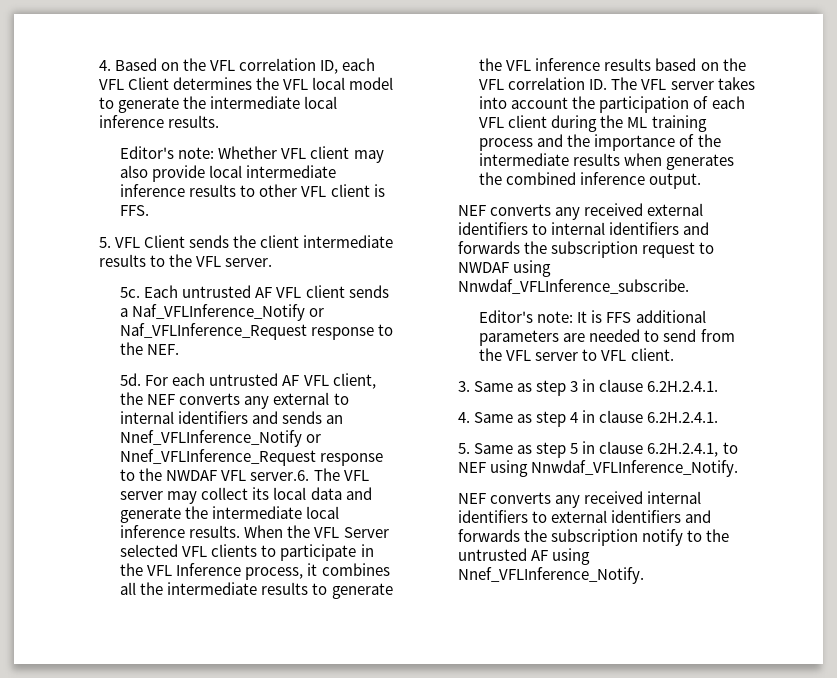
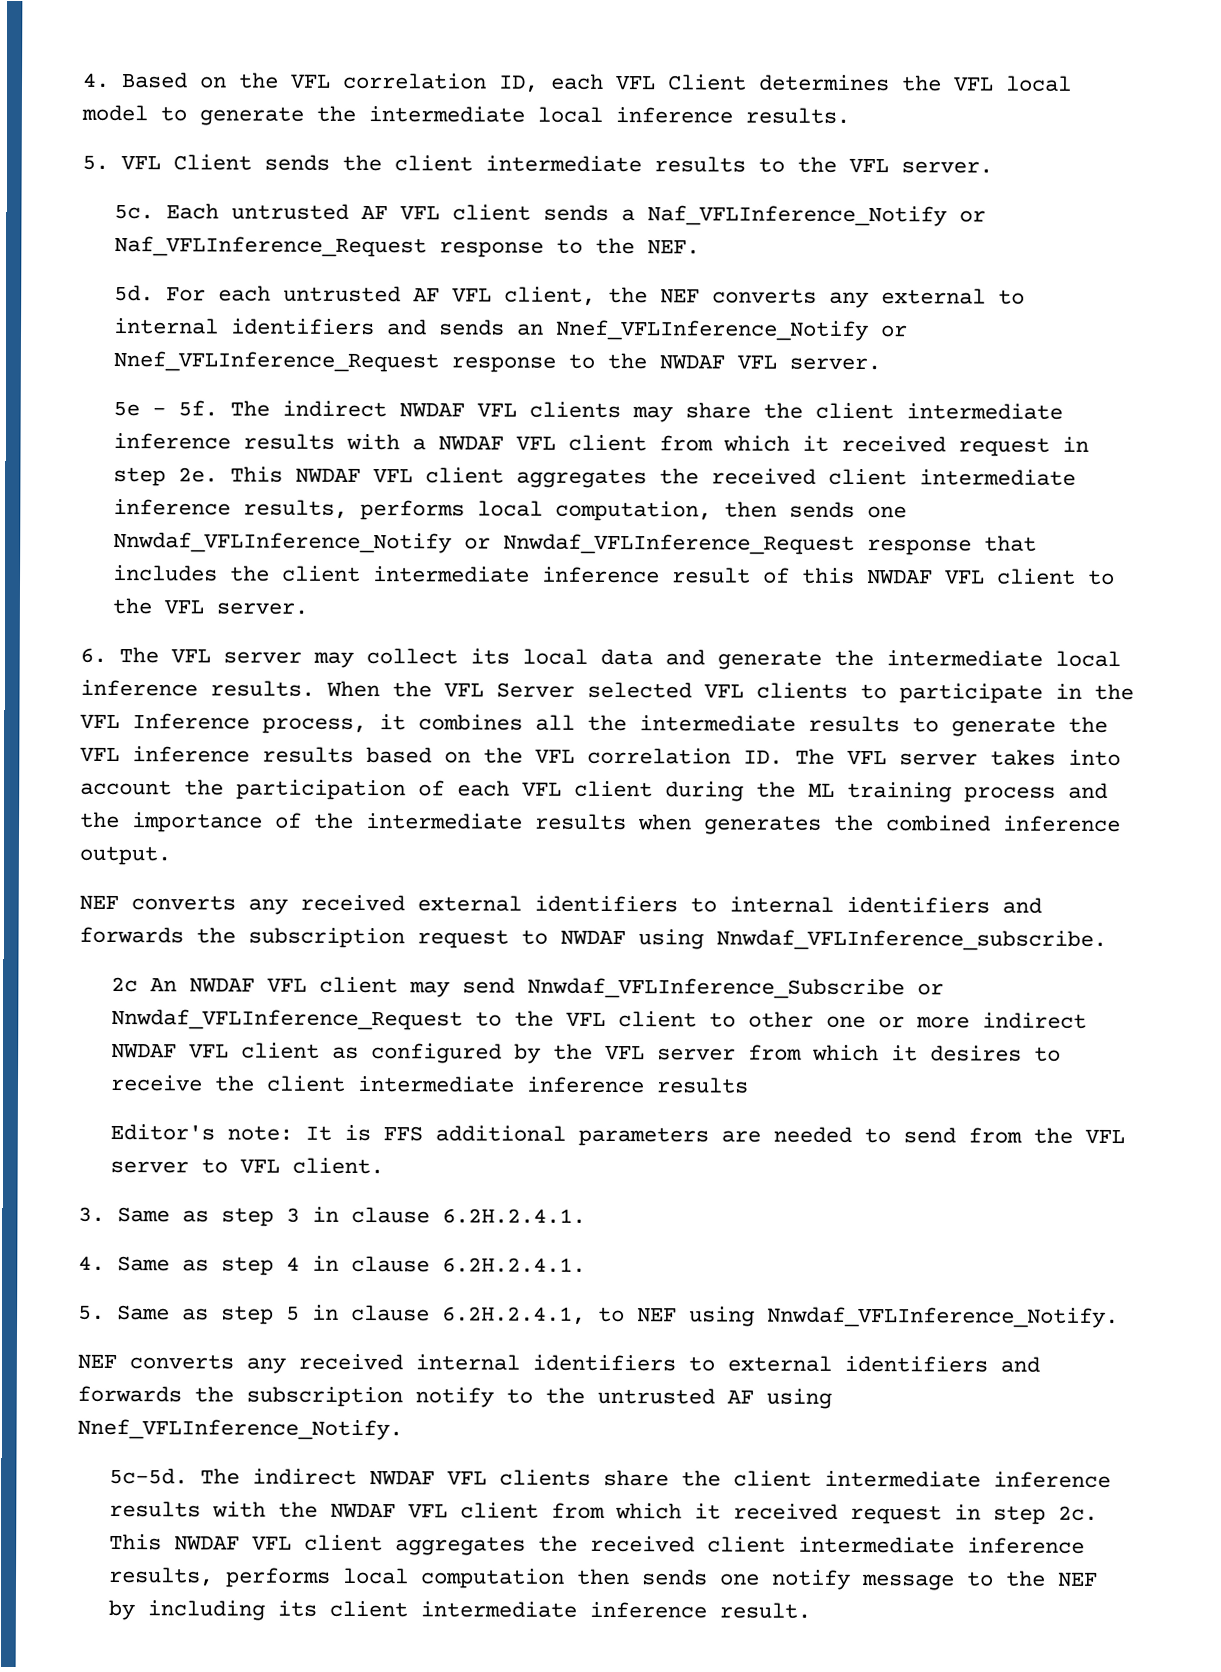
- Editor's note: Whether VFL client may also provide local intermediate inference results to other VFL client is FFS.
- For each untrusted AF VFL client, the NEF converts any external to internal identifiers and sends an Nnef_VFLInference_Notify or Nnef_VFLInference_Request response to the NWDAF VFL server.6. The VFL server may collect its local data and generate the intermediate local inference results.
+ For each untrusted AF VFL client, the NEF converts any external to internal identifiers and sends an Nnef_VFLInference_Notify or Nnef_VFLInference_Request response to the NWDAF VFL server.
+ 5e – 5f. The indirect NWDAF VFL clients may share the client intermediate inference results with a NWDAF VFL client from which it received request in step 2e. This NWDAF VFL client aggregates the received client intermediate inference results, performs local computation, then sends one Nnwdaf_VFLInference_Notify or Nnwdaf_VFLInference_Request response that includes the client intermediate inference result of this NWDAF VFL client to the VFL server.
+ 6. The VFL server may collect its local data and generate the intermediate local inference results.
+ 2c An NWDAF VFL client may send Nnwdaf_VFLInference_Subscribe or Nnwdaf_VFLInference_Request to the VFL client to other one or more indirect NWDAF VFL client as configured by the VFL server from which it desires to receive the client intermediate inference results
+ 5c-5d. The indirect NWDAF VFL clients share the client intermediate inference results with the NWDAF VFL client from which it received request in step 2c. This NWDAF VFL client aggregates the received client intermediate inference results, performs local computation then sends one notify message to the NEF by including its client intermediate inference result.

